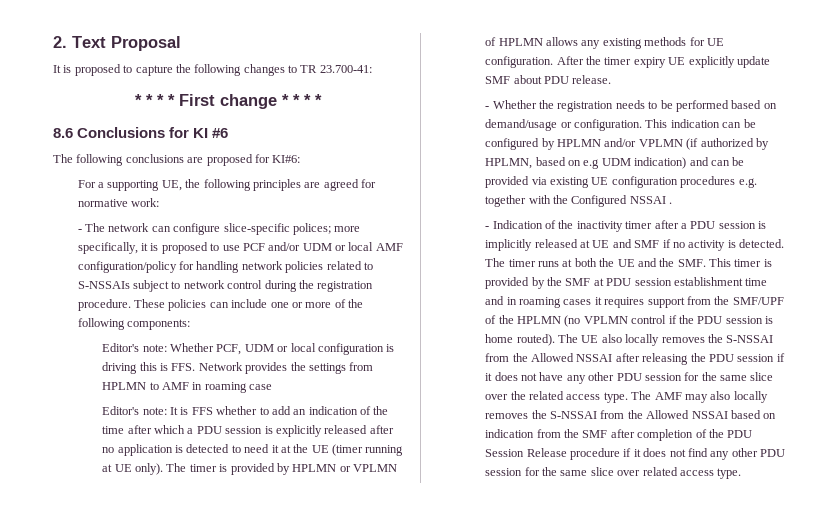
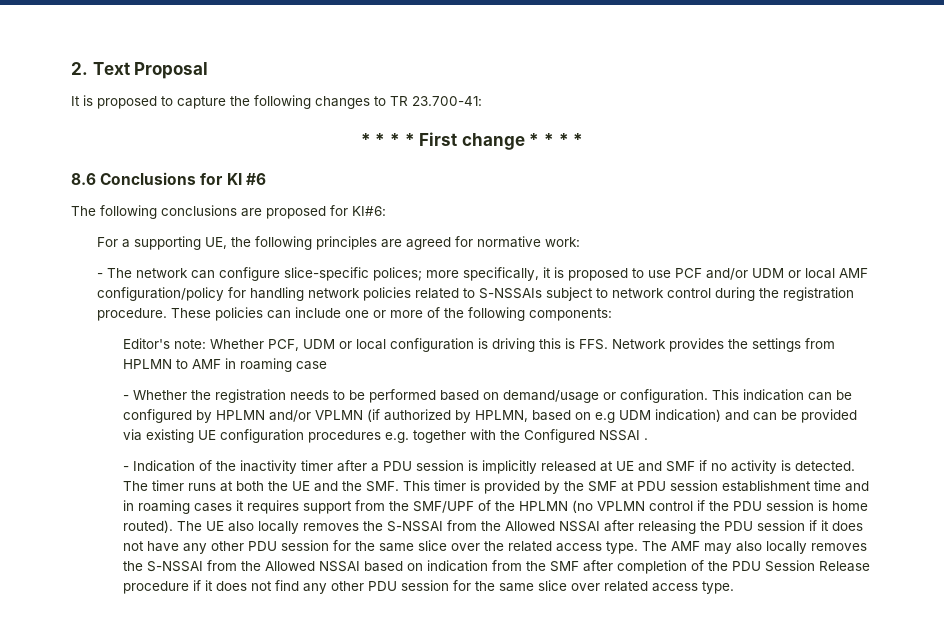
- Editor's note: It is FFS whether to add an indication of the time after which a PDU session is explicitly released after no application is detected to need it at the UE (timer running at UE only). The timer is provided by HPLMN or VPLMN of HPLMN allows any existing methods for UE configuration. After the timer expiry UE explicitly update SMF about PDU release.

